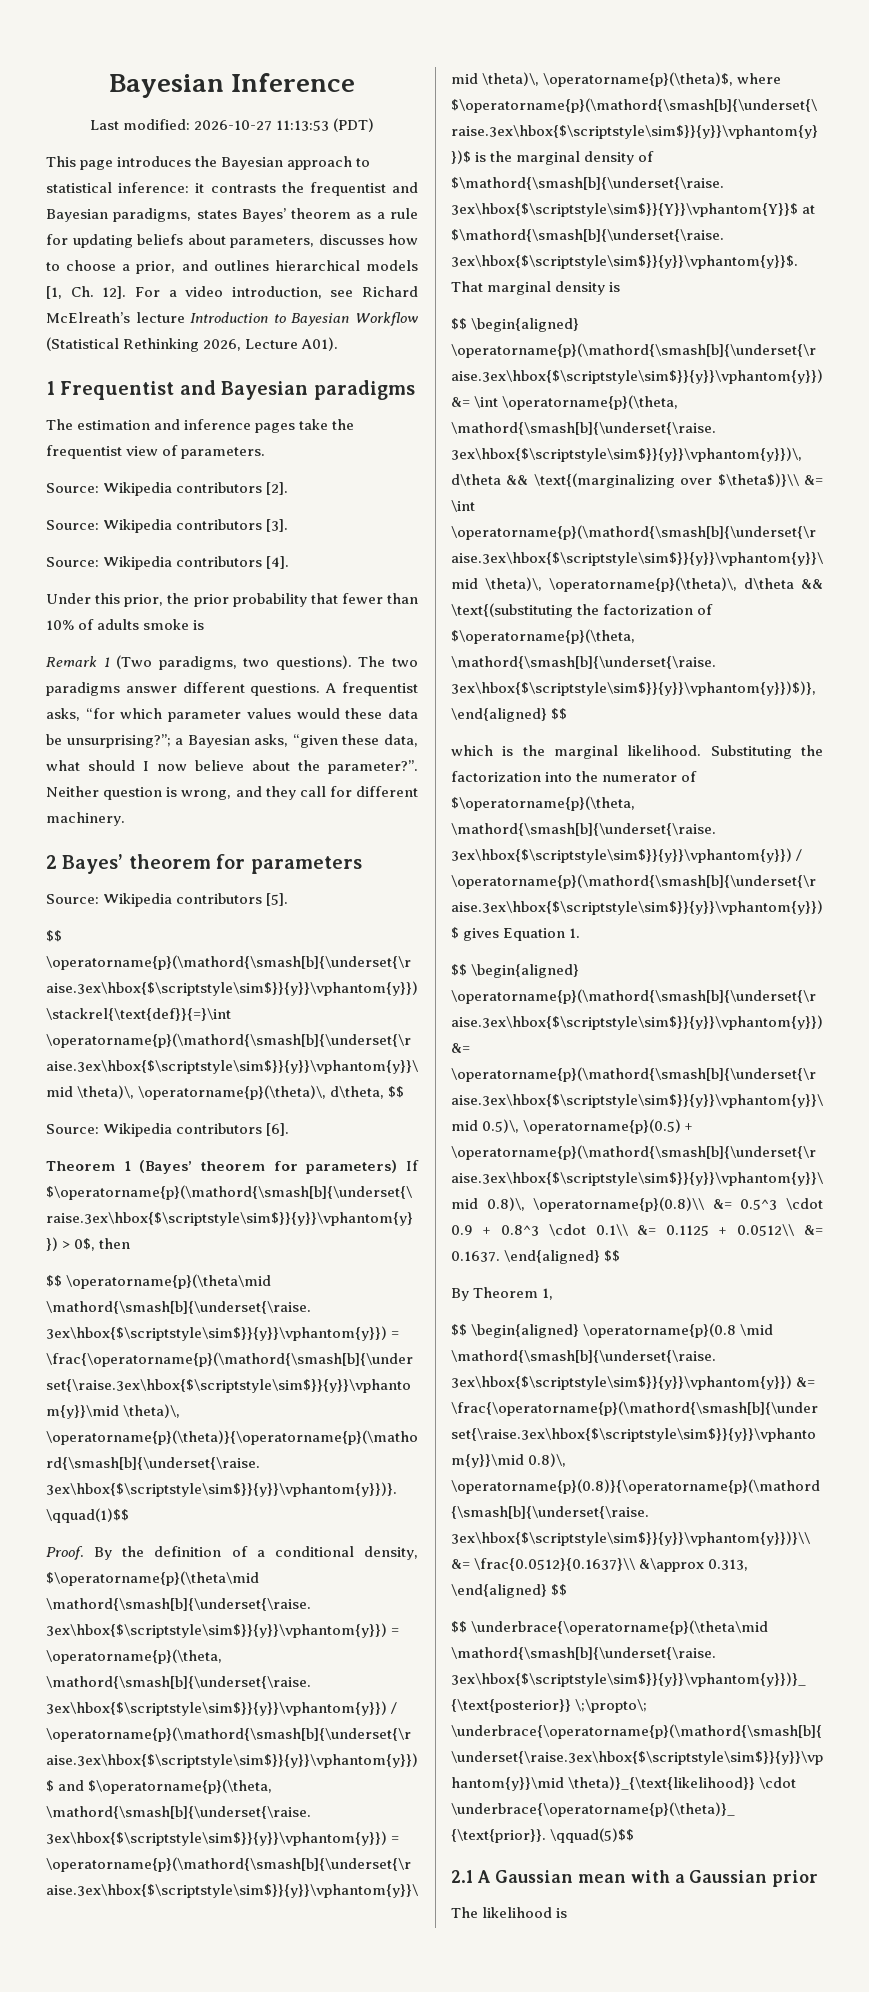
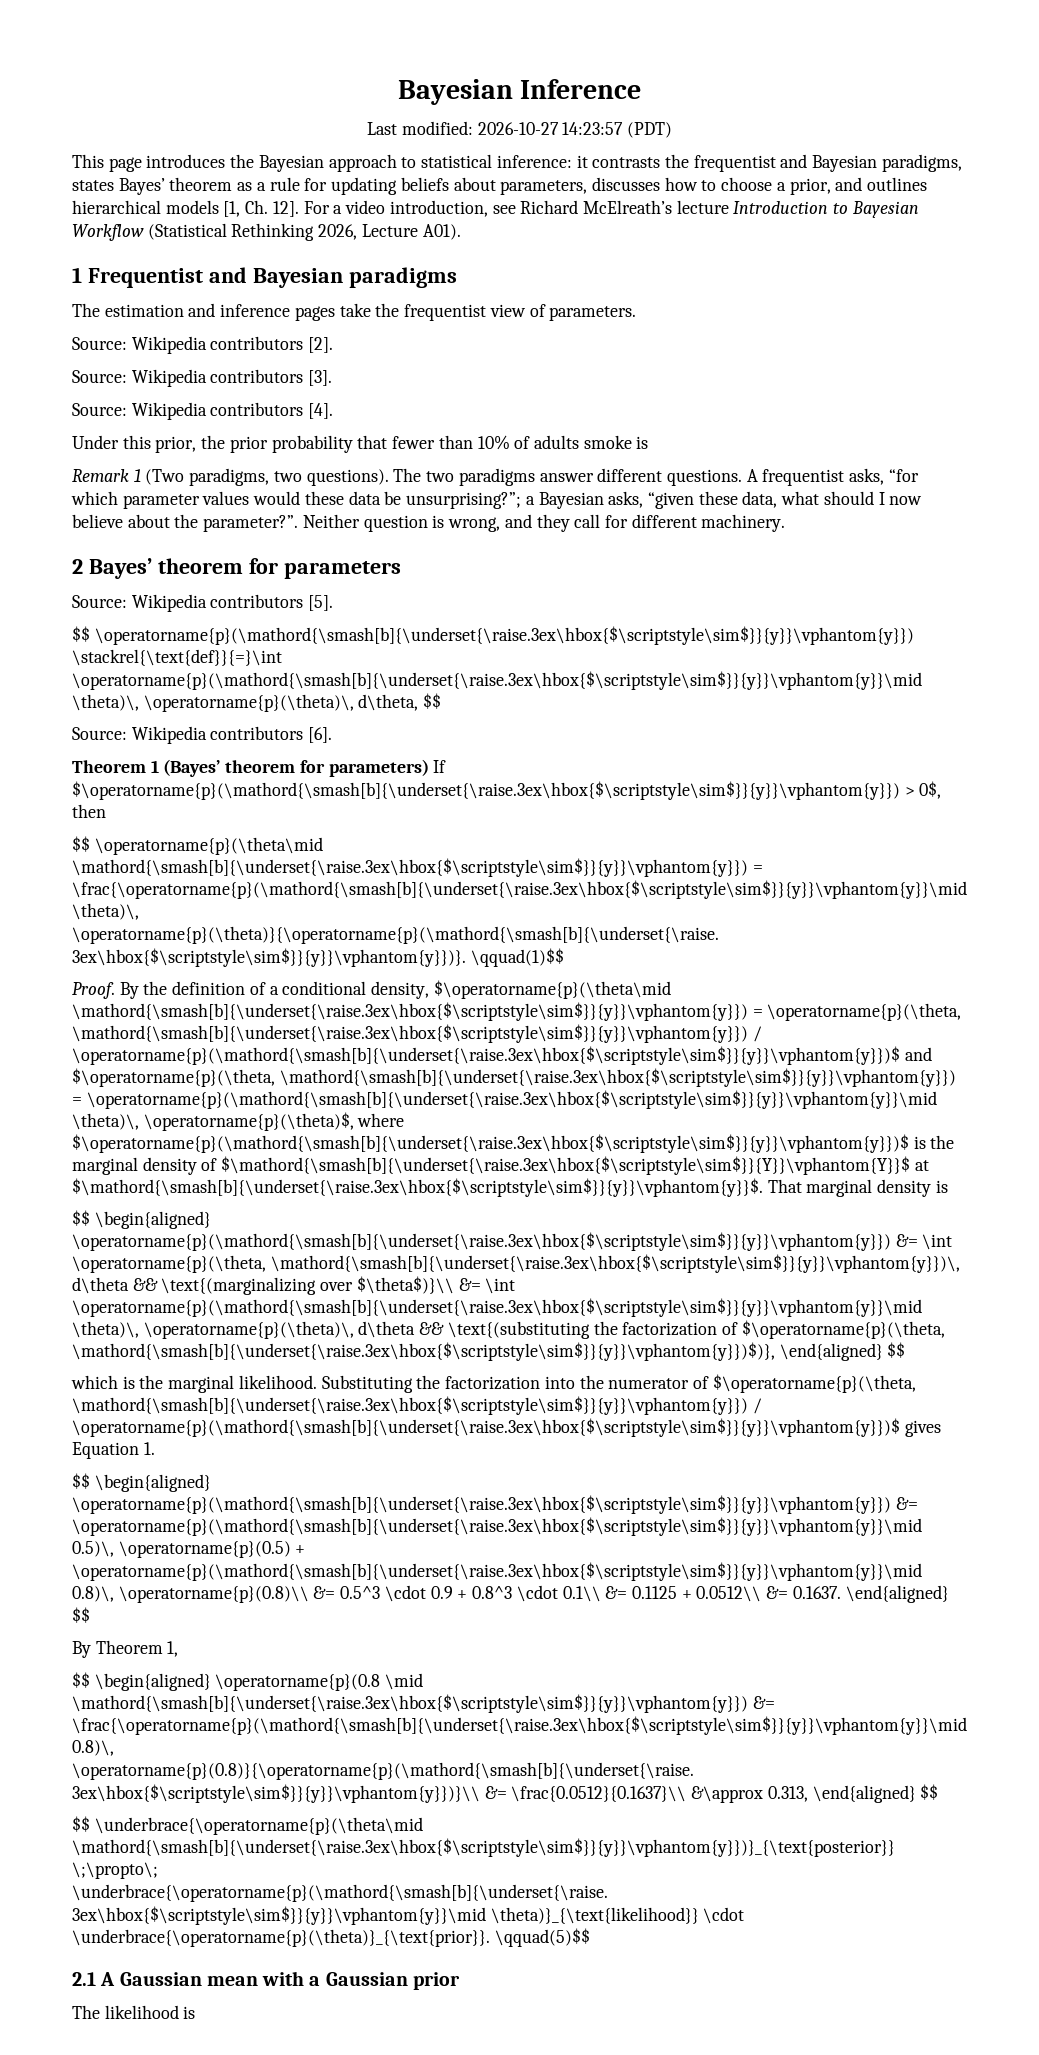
- Last modified: 2026-10-27 11:13:53 (PDT)
+ Last modified: 2026-10-27 14:23:57 (PDT)

